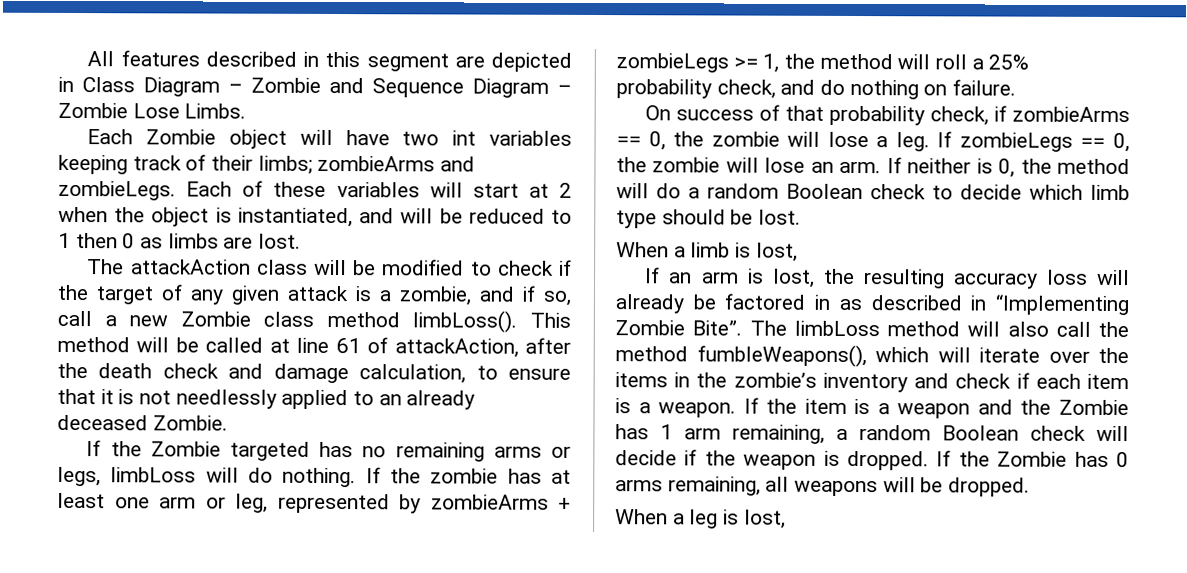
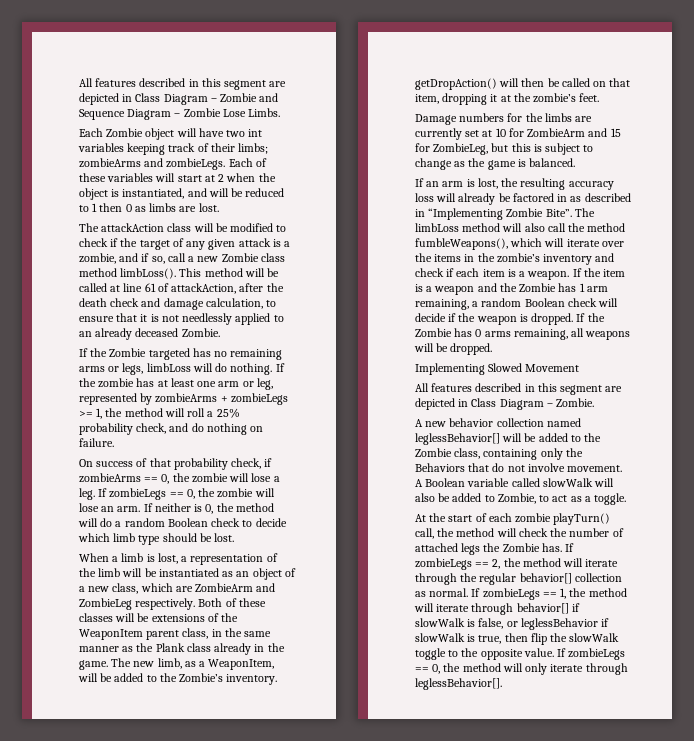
- When a limb is lost,
+ When a limb is lost, a representation of the limb will be instantiated as an object of a new class, which are ZombieArm and ZombieLeg respectively. Both of these classes will be extensions of the WeaponItem parent class, in the same manner as the Plank class already in the game. The new limb, as a WeaponItem, will be added to the Zombie’s inventory. getDropAction() will then be called on that item, dropping it at the zombie’s feet.
+ Damage numbers for the limbs are currently set at 10 for ZombieArm and 15 for ZombieLeg, but this is subject to change as the game is balanced.
- When a leg is lost,
+ Implementing Slowed Movement
+ All features described in this segment are depicted in Class Diagram – Zombie.
+ A new behavior collection named leglessBehavior[] will be added to the Zombie class, containing only the Behaviors that do not involve movement. A Boolean variable called slowWalk will also be added to Zombie, to act as a toggle.
+ At the start of each zombie playTurn() call, the method will check the number of attached legs the Zombie has. If zombieLegs == 2, the method will iterate through the regular behavior[] collection as normal. If zombieLegs == 1, the method will iterate through behavior[] if slowWalk is false, or leglessBehavior if slowWalk is true, then flip the slowWalk toggle to the opposite value. If zombieLegs == 0, the method will only iterate through leglessBehavior[].

